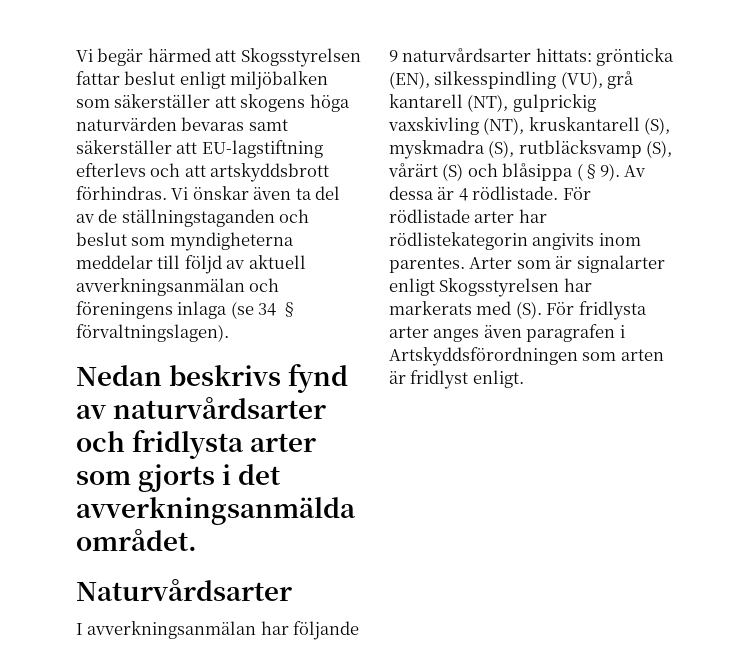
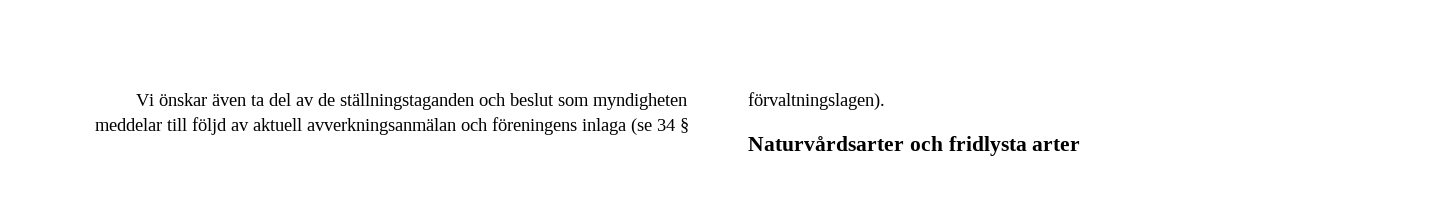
- Vi begär härmed att Skogsstyrelsen fattar beslut enligt miljöbalken som säkerställer att skogens höga naturvärden bevaras samt säkerställer att EU-lagstiftning efterlevs och att artskyddsbrott förhindras. Vi önskar även ta del av de ställningstaganden och beslut som myndigheterna meddelar till följd av aktuell avverkningsanmälan och föreningens inlaga (se 34 § förvaltningslagen).
+ Vi önskar även ta del av de ställningstaganden och beslut som myndigheten meddelar till följd av aktuell avverkningsanmälan och föreningens inlaga (se 34 § förvaltningslagen).
- Nedan beskrivs fynd av naturvårdsarter och fridlysta arter som gjorts i det avverkningsanmälda området.
- Naturvårdsarter
- I avverkningsanmälan har följande 9 naturvårdsarter hittats: grönticka (EN), silkesspindling (VU), grå kantarell (NT), gulprickig vaxskivling (NT), kruskantarell (S), myskmadra (S), rutbläcksvamp (S), vårärt (S) och blåsippa (§9). Av dessa är 4 rödlistade. För rödlistade arter har rödlistekategorin angivits inom parentes. Arter som är signalarter enligt Skogsstyrelsen har markerats med (S). För fridlysta arter anges även paragrafen i Artskyddsförordningen som arten är fridlyst enligt.
+ Naturvårdsarter och fridlysta arter

